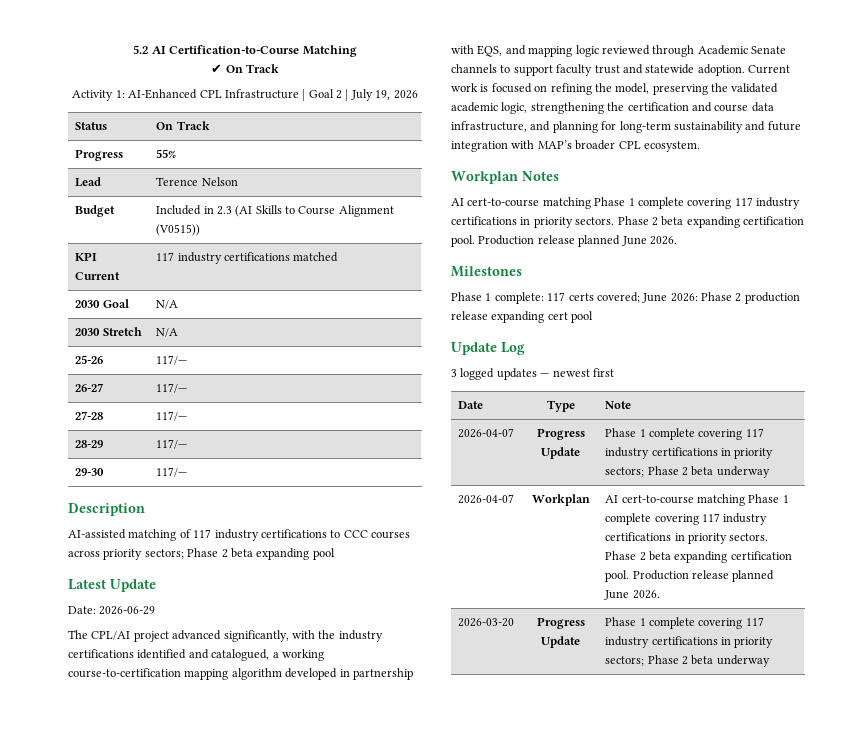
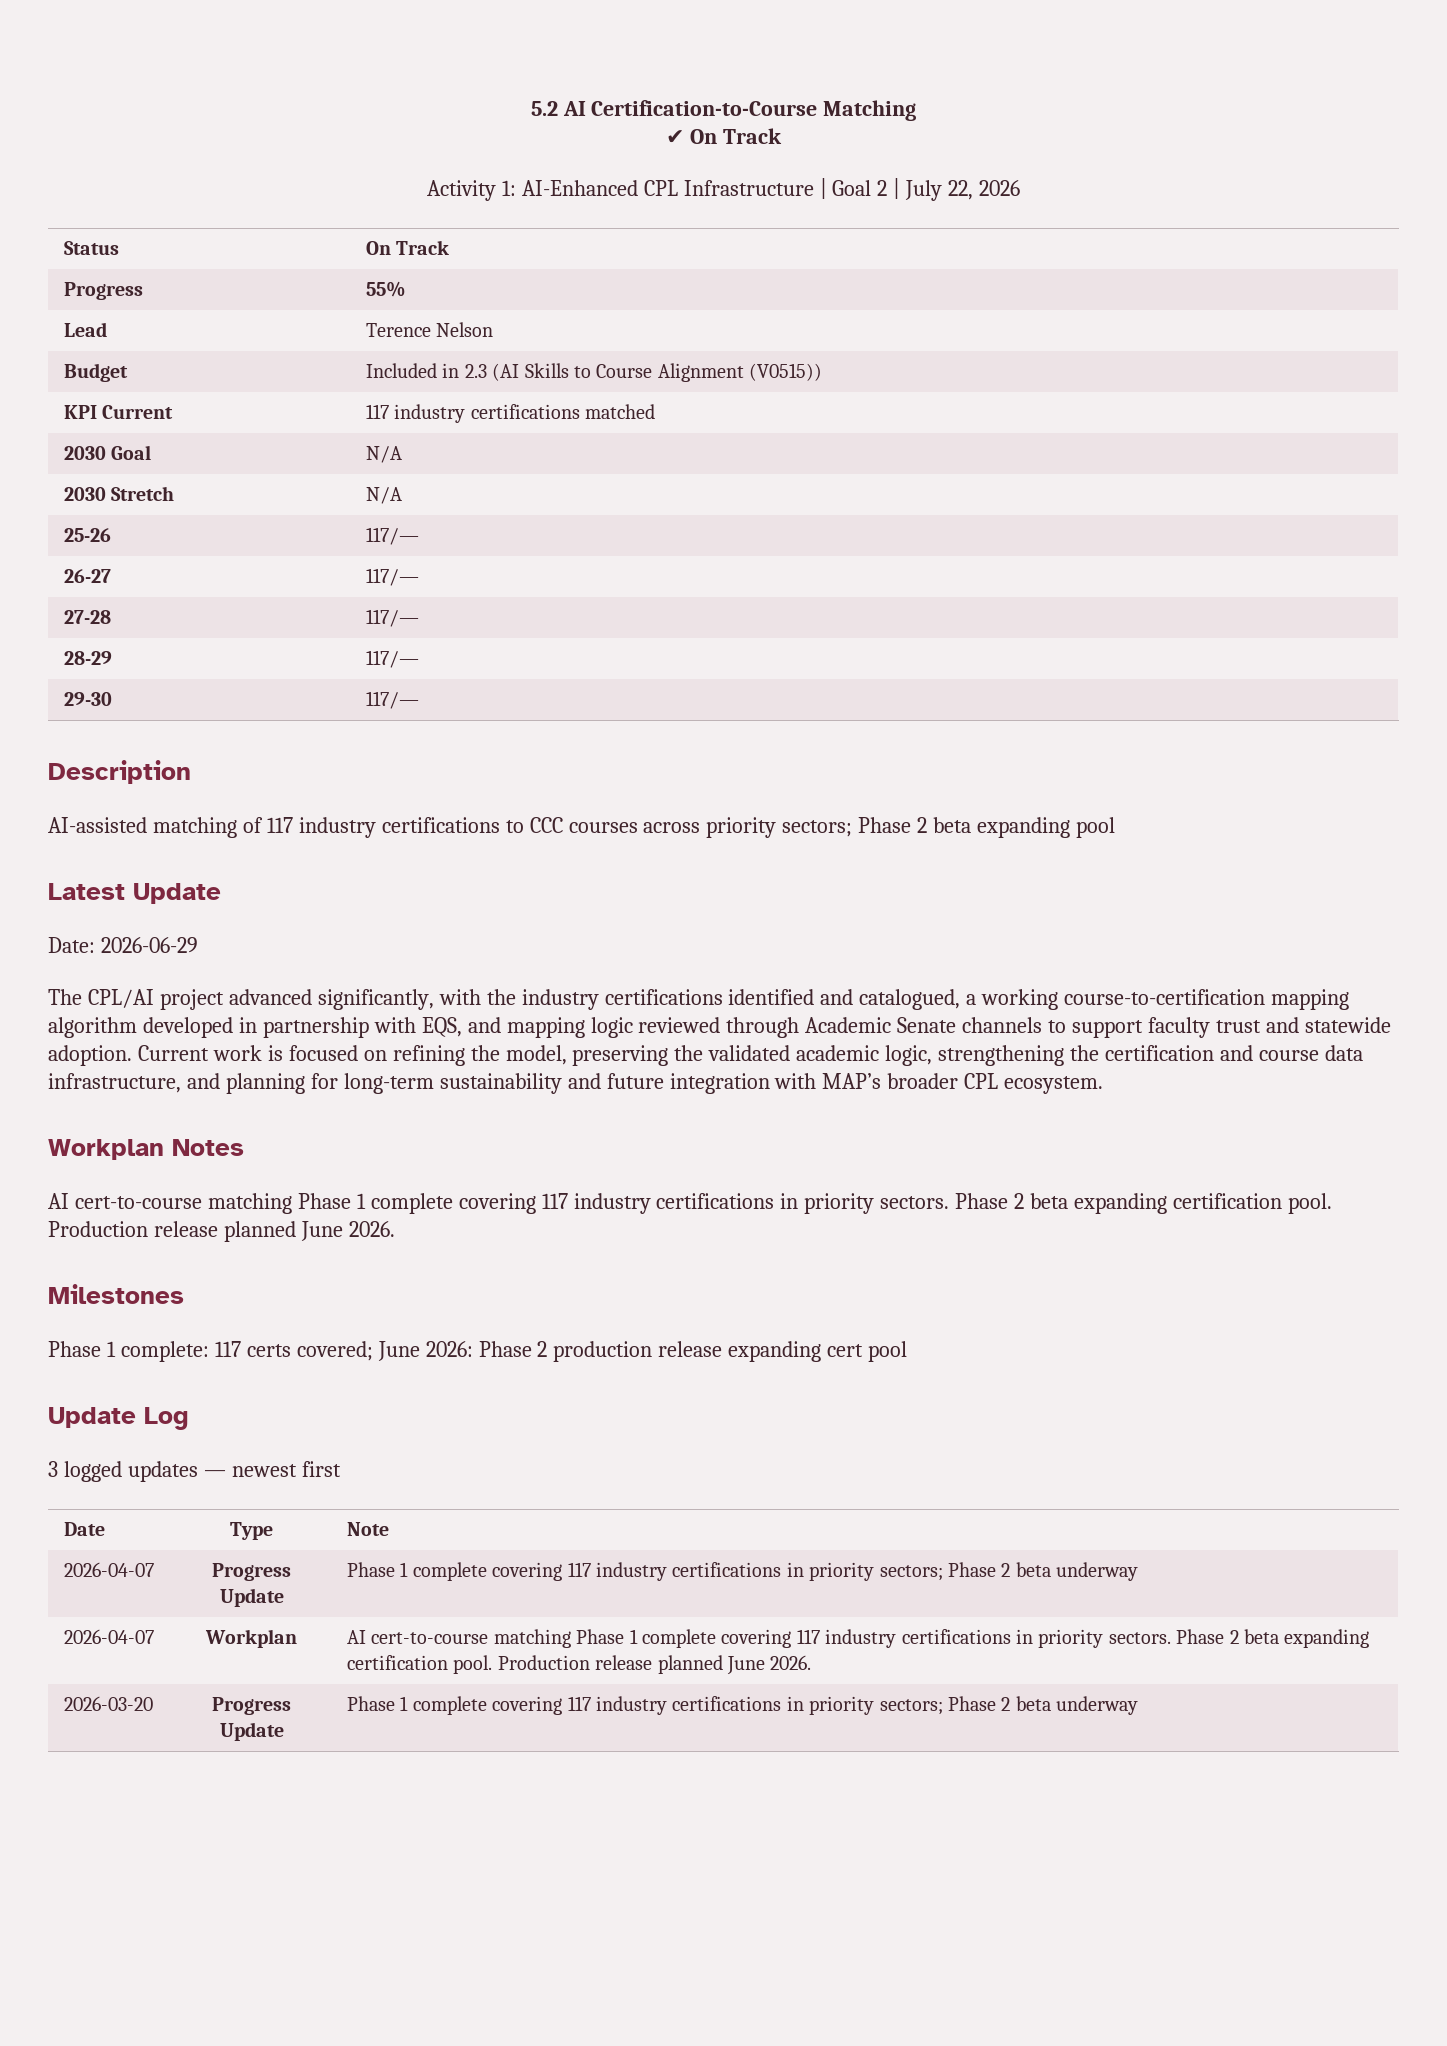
- Activity 1: AI-Enhanced CPL Infrastructure | Goal 2 | July 19, 2026
+ Activity 1: AI-Enhanced CPL Infrastructure | Goal 2 | July 22, 2026

